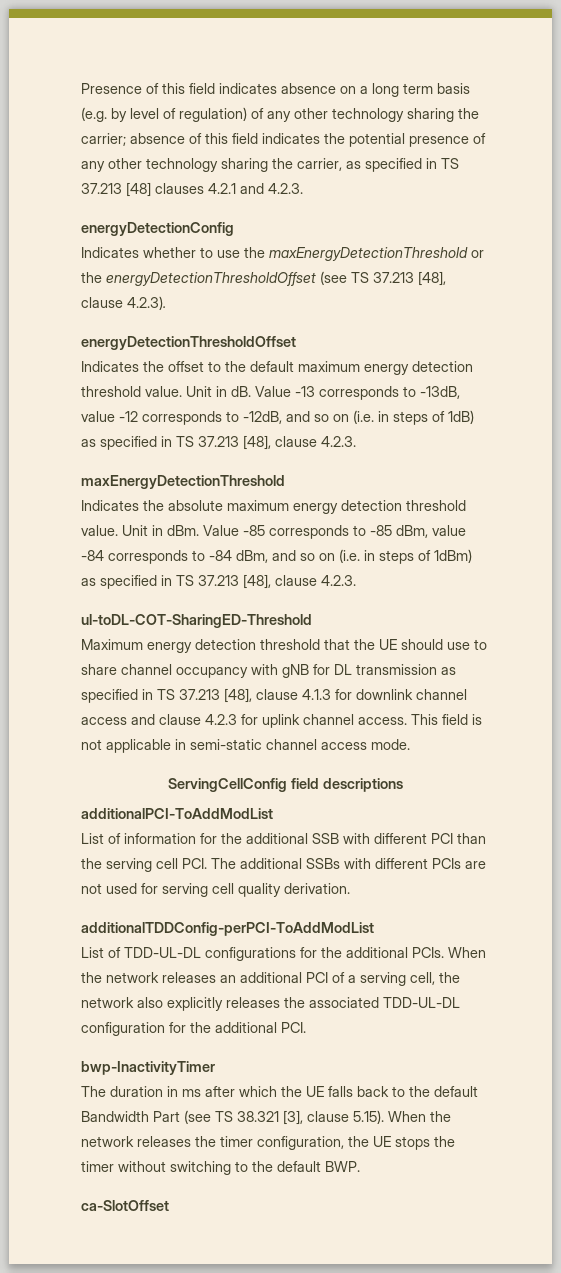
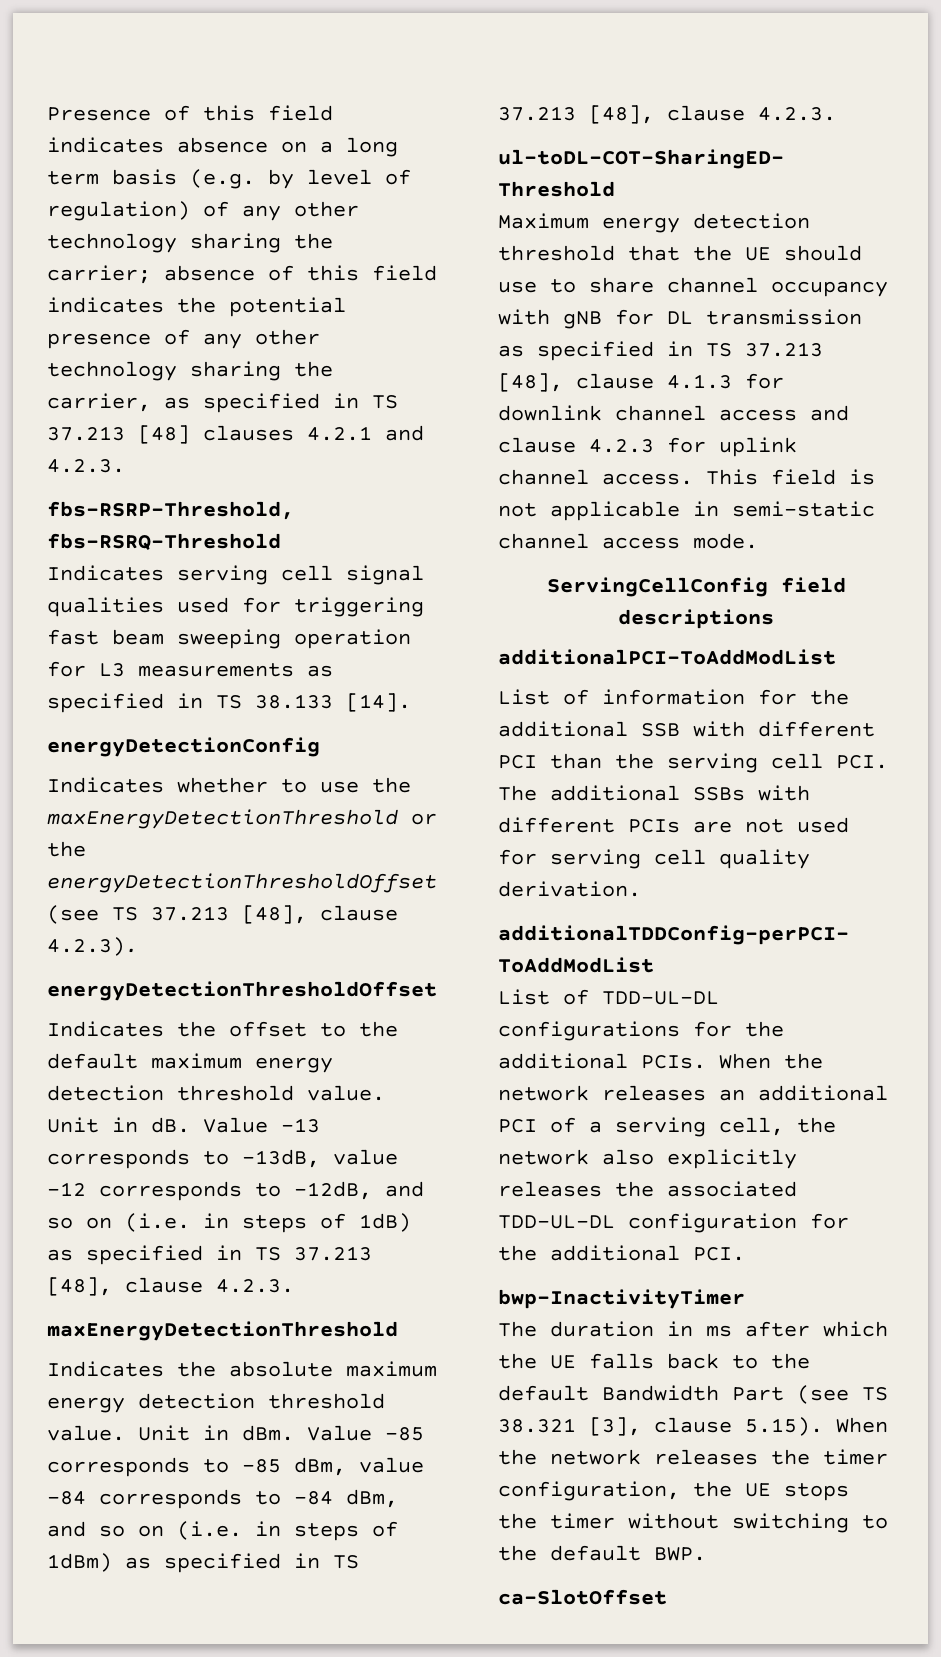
+ fbs-RSRP-Threshold, fbs-RSRQ-Threshold
+ Indicates serving cell signal qualities used for triggering fast beam sweeping operation for L3 measurements as specified in TS 38.133 [14].

